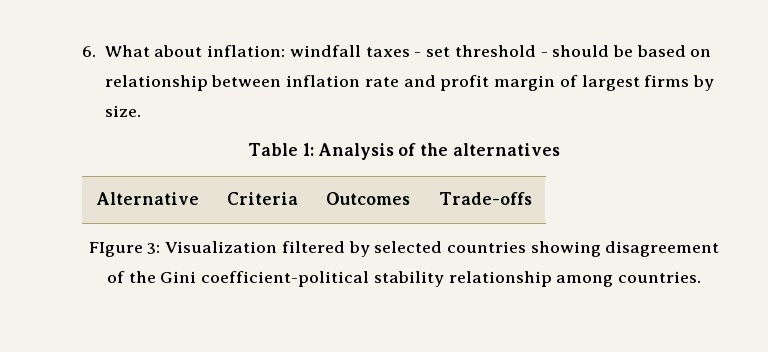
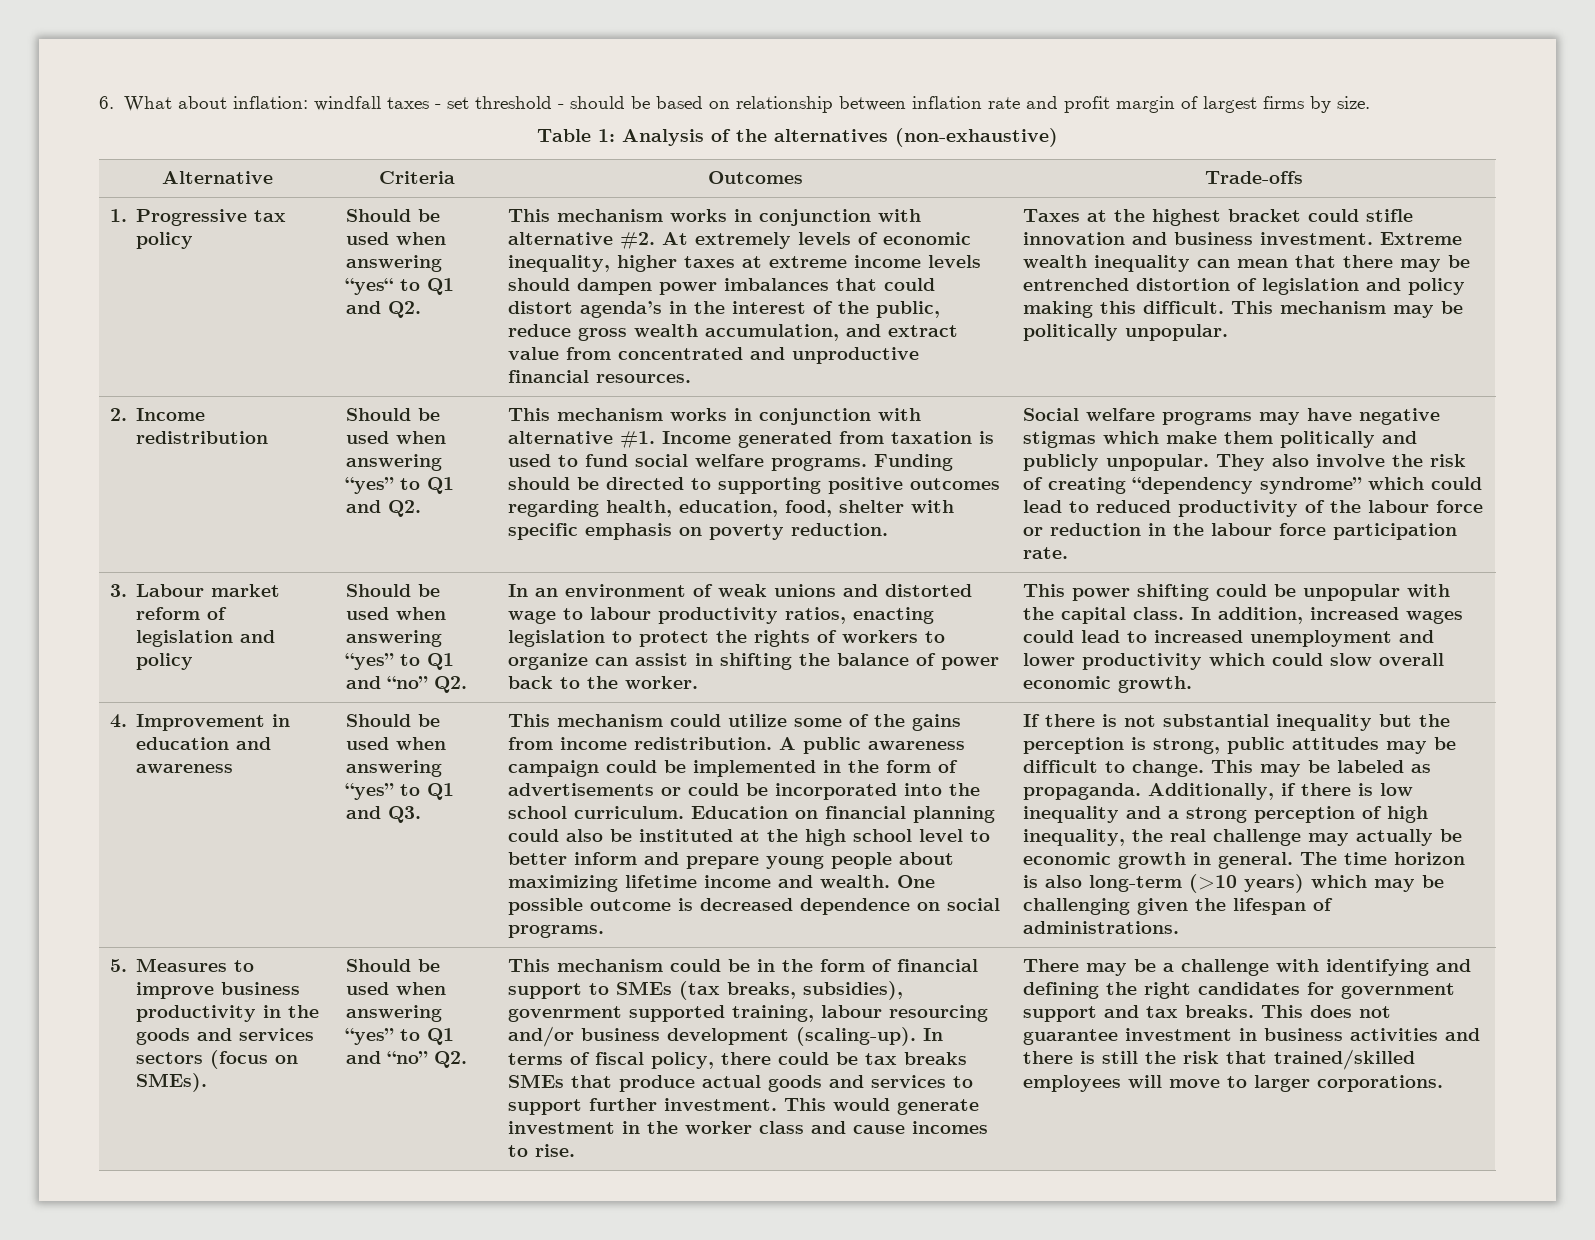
- Table 1: Analysis of the alternatives
+ Table 1: Analysis of the alternatives (non-exhaustive)
- FIgure 3: Visualization filtered by selected countries showing disagreement of the Gini coefficient-political stability relationship among countries.
+ 1. Progressive tax policy | Should be used when answering “yes“ to Q1 and Q2. | This mechanism works in conjunction with alternative #2. At extremely levels of economic inequality, higher taxes at extreme income levels should dampen power imbalances that could distort agenda’s in the interest of the public, reduce gross wealth accumulation, and extract value from concentrated and unproductive financial resources. | Taxes at the highest bracket could stifle innovation and business investment. Extreme wealth inequality can mean that there may be entrenched distortion of legislation and policy making this difficult. This mechanism may be politically unpopular.
+ 2. Income redistribution | Should be used when answering “yes” to Q1 and Q2. | This mechanism works in conjunction with alternative #1. Income generated from taxation is used to fund social welfare programs. Funding should be directed to supporting positive outcomes regarding health, education, food, shelter with specific emphasis on poverty reduction. | Social welfare programs may have negative stigmas which make them politically and publicly unpopular. They also involve the risk of creating “dependency syndrome” which could lead to reduced productivity of the labour force or reduction in the labour force participation rate.
+ 3. Labour market reform of legislation and policy | Should be used when answering “yes” to Q1 and “no” Q2. | In an environment of weak unions and distorted wage to labour productivity ratios, enacting legislation to protect the rights of workers to organize can assist in shifting the balance of power back to the worker. | This power shifting could be unpopular with the capital class. In addition, increased wages could lead to increased unemployment and lower productivity which could slow overall economic growth.
+ 4. Improvement in education and awareness | Should be used when answering “yes” to Q1 and Q3. | This mechanism could utilize some of the gains from income redistribution. A public awareness campaign could be implemented in the form of advertisements or could be incorporated into the school curriculum. Education on financial planning could also be instituted at the high school level to better inform and prepare young people about maximizing lifetime income and wealth. One possible outcome is decreased dependence on social programs. | If there is not substantial inequality but the perception is strong, public attitudes may be difficult to change. This may be labeled as propaganda. Additionally, if there is low inequality and a strong perception of high inequality, the real challenge may actually be economic growth in general. The time horizon is also long-term (>10 years) which may be challenging given the lifespan of administrations.
+ 5. Measures to improve business productivity in the goods and services sectors (focus on SMEs). | Should be used when answering “yes” to Q1 and “no” Q2. | This mechanism could be in the form of financial support to SMEs (tax breaks, subsidies), govenrment supported training, labour resourcing and/or business development (scaling-up). In terms of fiscal policy, there could be tax breaks SMEs that produce actual goods and services to support further investment. This would generate investment in the worker class and cause incomes to rise. | There may be a challenge with identifying and defining the right candidates for government support and tax breaks. This does not guarantee investment in business activities and there is still the risk that trained/skilled employees will move to larger corporations.

